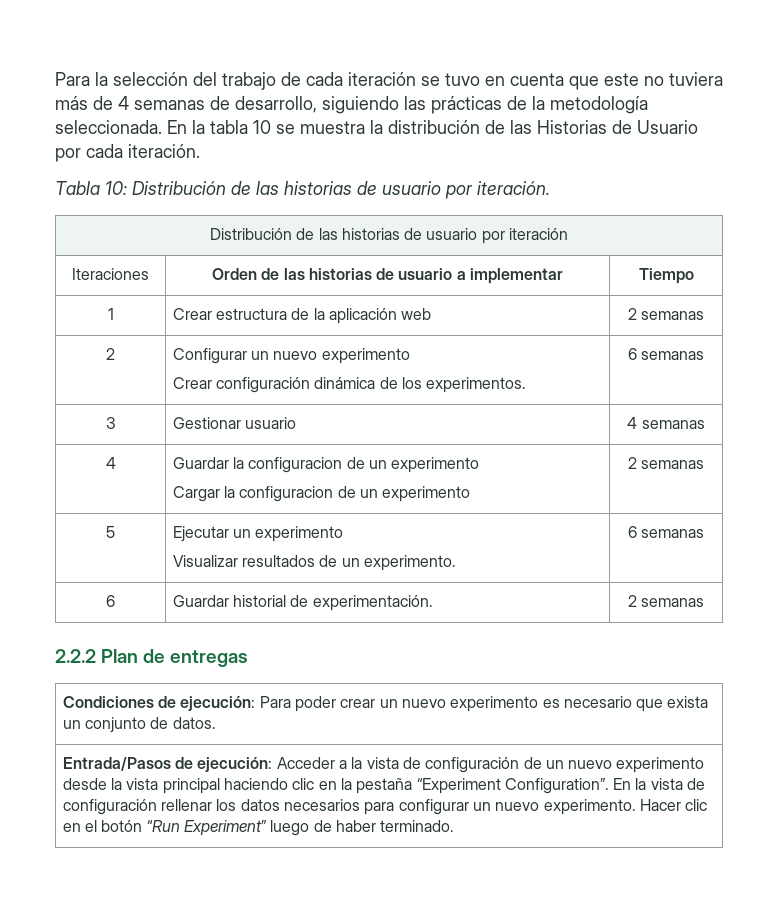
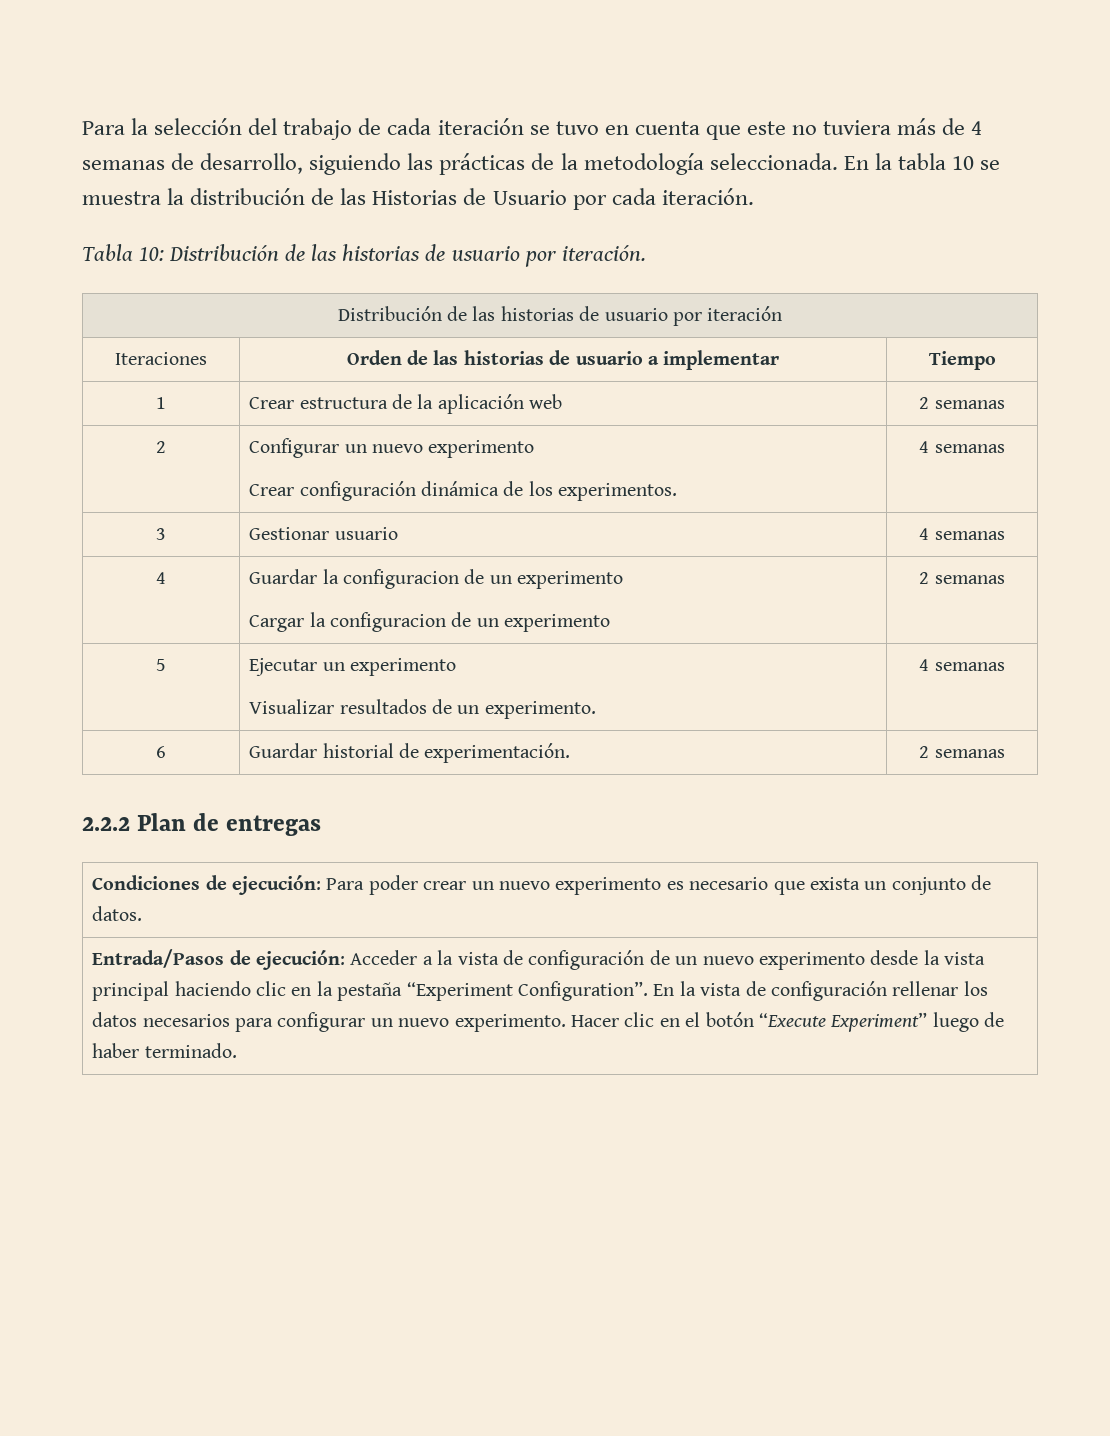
  2 | Configurar un nuevo experimento
- Crear configuración dinámica de los experimentos. | 6 semanas
+ Crear configuración dinámica de los experimentos. | 4 semanas
  5 | Ejecutar un experimento
- Visualizar resultados de un experimento. | 6 semanas
+ Visualizar resultados de un experimento. | 4 semanas
- Hacer clic en el botón “Run Experiment” luego de haber terminado.
+ Hacer clic en el botón “Execute Experiment” luego de haber terminado.

